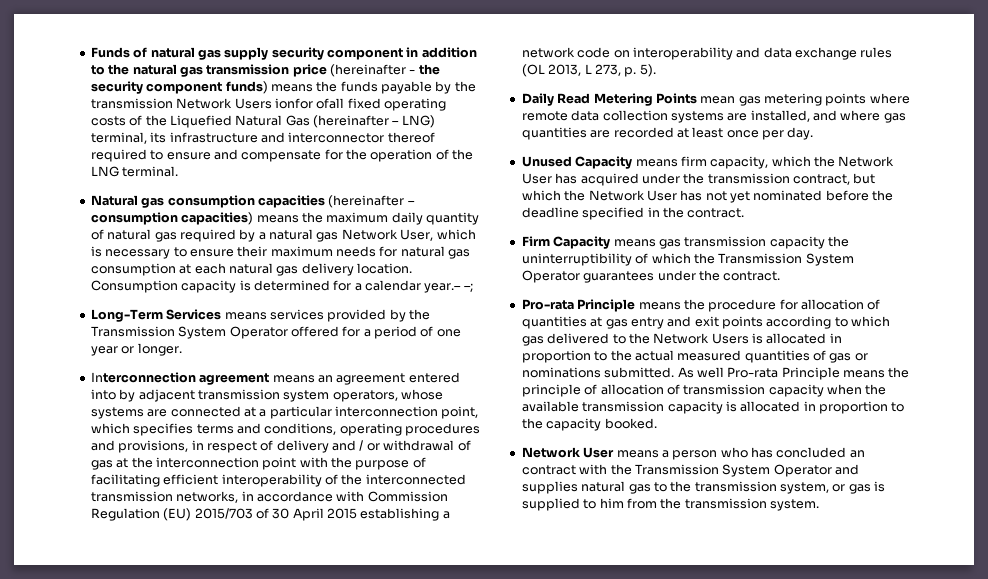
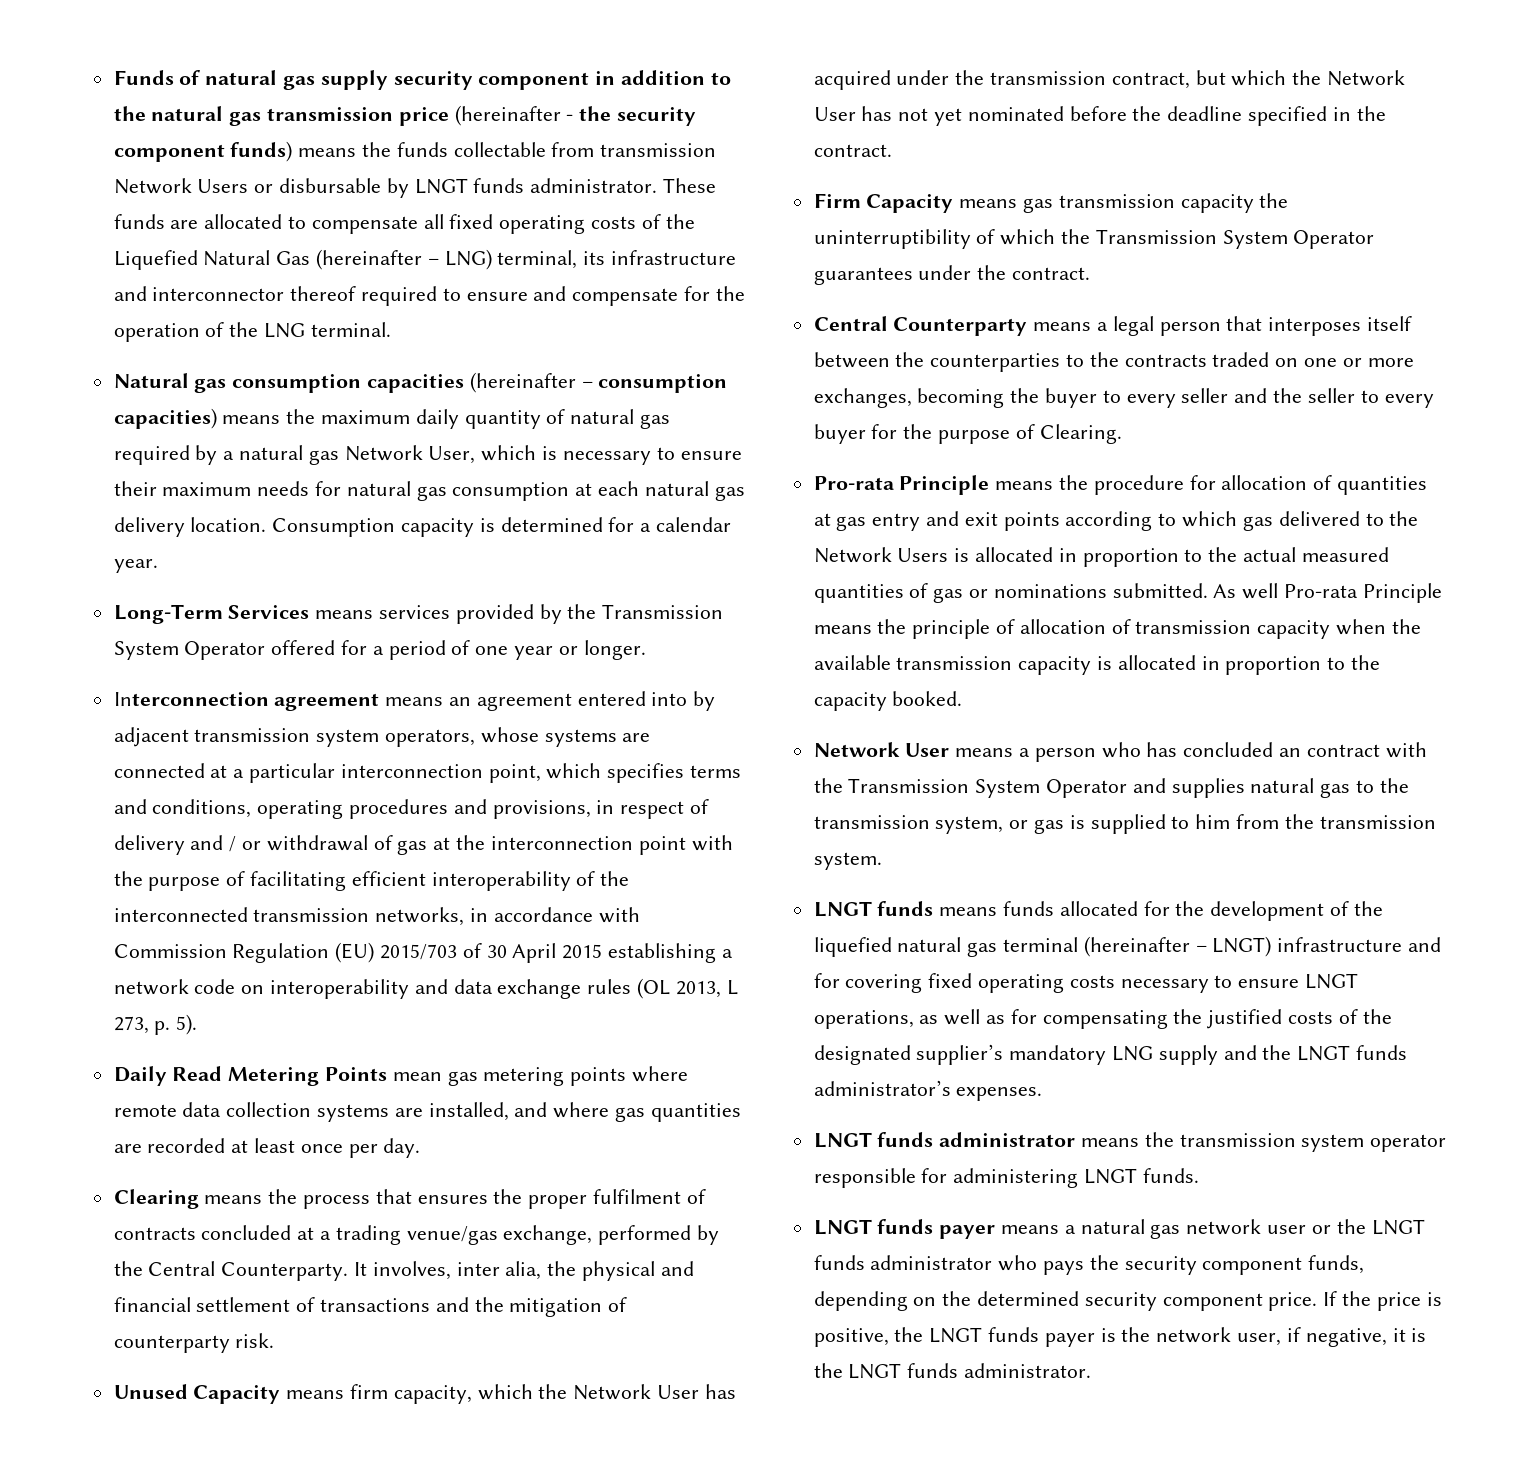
- Funds of natural gas supply security component in addition to the natural gas transmission price (hereinafter - the security component funds) means the funds payable by the transmission Network Users ionfor ofall fixed operating costs of the Liquefied Natural Gas (hereinafter – LNG) terminal, its infrastructure and interconnector thereof required to ensure and compensate for the operation of the LNG terminal.
+ Funds of natural gas supply security component in addition to the natural gas transmission price (hereinafter - the security component funds) means the funds collectable from transmission Network Users or disbursable by LNGT funds administrator. These funds are allocated to compensate all fixed operating costs of the Liquefied Natural Gas (hereinafter – LNG) terminal, its infrastructure and interconnector thereof required to ensure and compensate for the operation of the LNG terminal.
- Consumption capacity is determined for a calendar year.– –;
+ Consumption capacity is determined for a calendar year.
+ Clearing means the process that ensures the proper fulfilment of contracts concluded at a trading venue/gas exchange, performed by the Central Counterparty. It involves, inter alia, the physical and financial settlement of transactions and the mitigation of counterparty risk.
+ Central Counterparty means a legal person that interposes itself between the counterparties to the contracts traded on one or more exchanges, becoming the buyer to every seller and the seller to every buyer for the purpose of Clearing.
+ LNGT funds means funds allocated for the development of the liquefied natural gas terminal (hereinafter – LNGT) infrastructure and for covering fixed operating costs necessary to ensure LNGT operations, as well as for compensating the justified costs of the designated supplier’s mandatory LNG supply and the LNGT funds administrator’s expenses.
+ LNGT funds administrator means the transmission system operator responsible for administering LNGT funds.
+ LNGT funds payer means a natural gas network user or the LNGT funds administrator who pays the security component funds, depending on the determined security component price. If the price is positive, the LNGT funds payer is the network user, if negative, it is the LNGT funds administrator.

